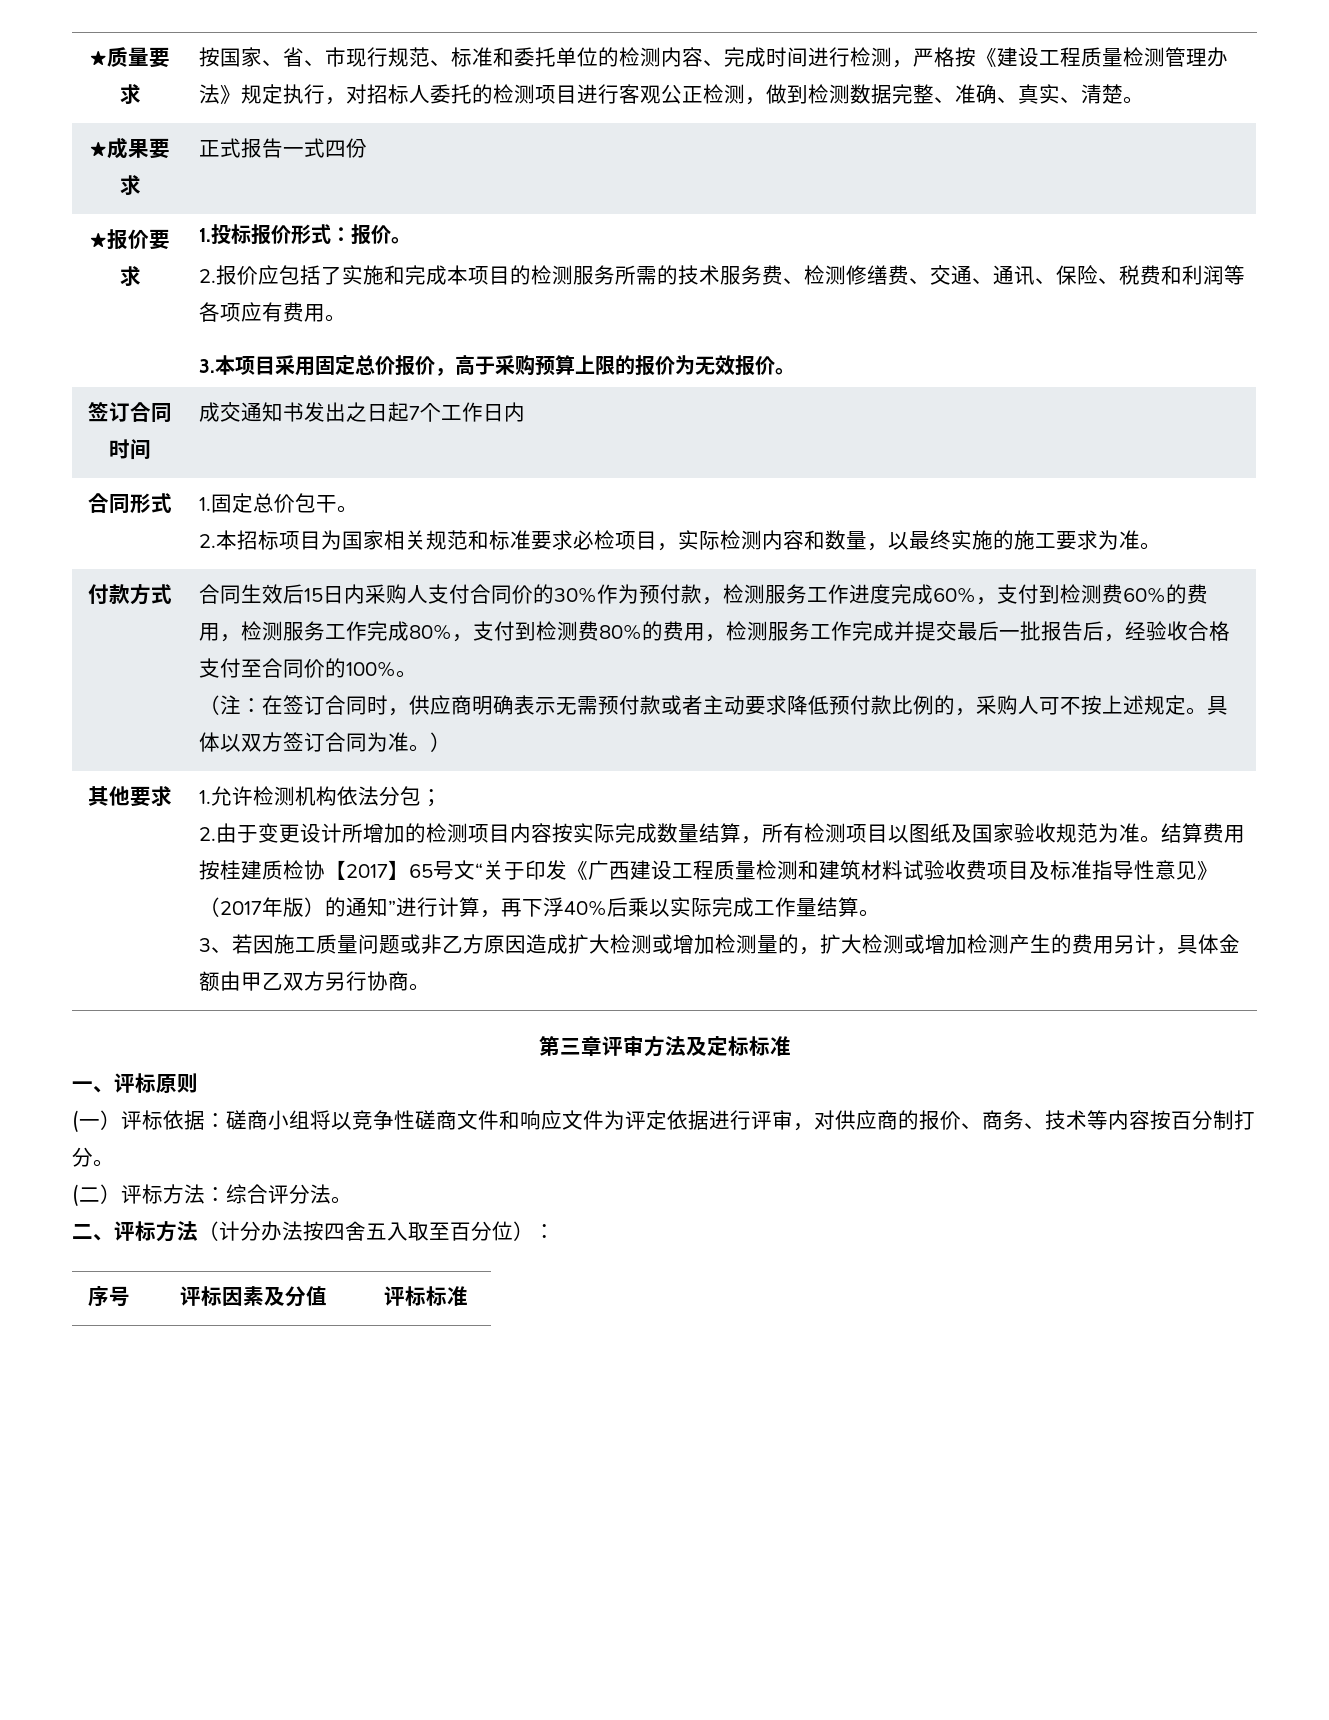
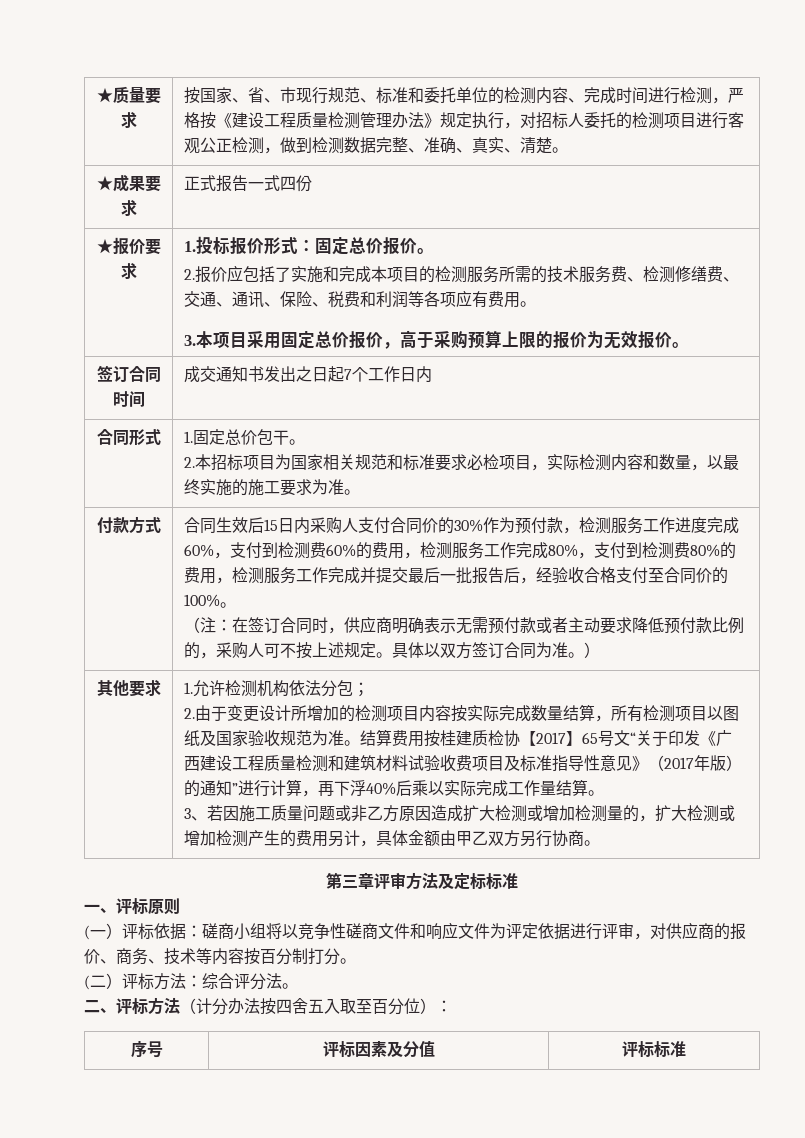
- 1.投标报价形式：报价。
+ 1.投标报价形式：固定总价报价。

